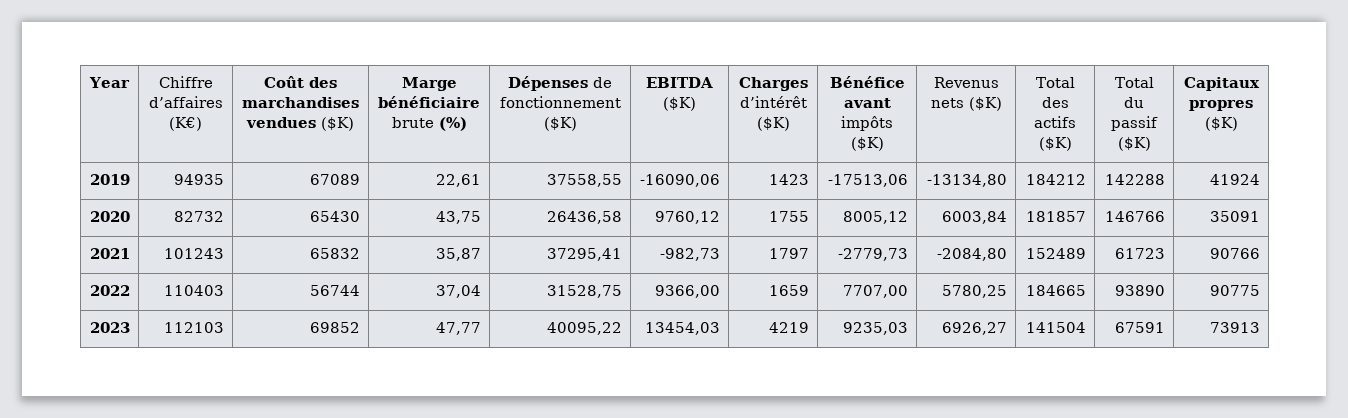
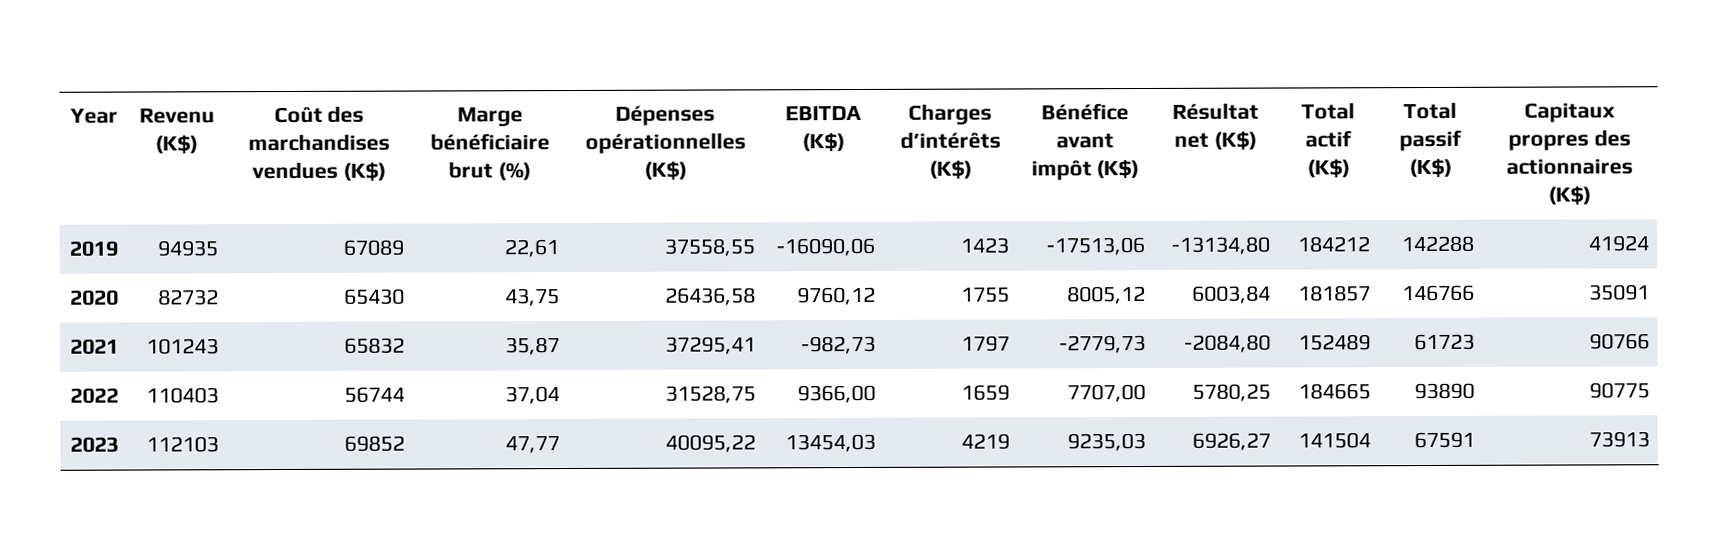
- Year | Chiffre d’affaires (K€) | Coût des marchandises vendues ($K) | Marge bénéficiaire brute (%) | Dépenses de fonctionnement ($K) | EBITDA ($K) | Charges d’intérêt ($K) | Bénéfice avant impôts ($K) | Revenus nets ($K) | Total des actifs ($K) | Total du passif ($K) | Capitaux propres ($K)
+ Year | Revenu (K$) | Coût des marchandises vendues (K$) | Marge bénéficiaire brut (%) | Dépenses opérationnelles (K$) | EBITDA (K$) | Charges d’intérêts (K$) | Bénéfice avant impôt (K$) | Résultat net (K$) | Total actif (K$) | Total passif (K$) | Capitaux propres des actionnaires (K$)

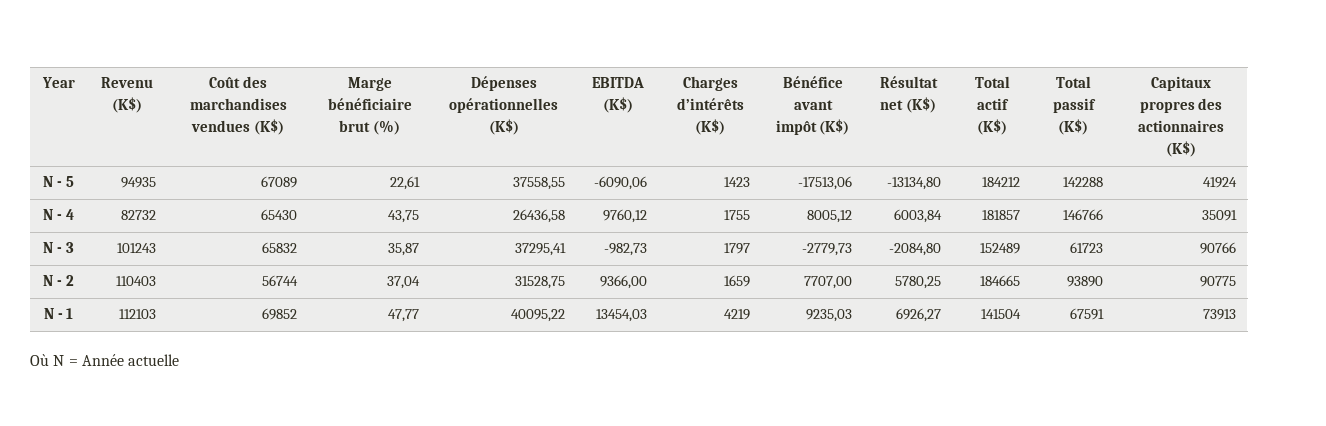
- 2019 | 94935 | 67089 | 22,61 | 37558,55 | -16090,06 | 1423 | -17513,06 | -13134,80 | 184212 | 142288 | 41924
+ N - 5 | 94935 | 67089 | 22,61 | 37558,55 | -6090,06 | 1423 | -17513,06 | -13134,80 | 184212 | 142288 | 41924
- 2020 | 82732 | 65430 | 43,75 | 26436,58 | 9760,12 | 1755 | 8005,12 | 6003,84 | 181857 | 146766 | 35091
+ N - 4 | 82732 | 65430 | 43,75 | 26436,58 | 9760,12 | 1755 | 8005,12 | 6003,84 | 181857 | 146766 | 35091
- 2021 | 101243 | 65832 | 35,87 | 37295,41 | -982,73 | 1797 | -2779,73 | -2084,80 | 152489 | 61723 | 90766
+ N - 3 | 101243 | 65832 | 35,87 | 37295,41 | -982,73 | 1797 | -2779,73 | -2084,80 | 152489 | 61723 | 90766
- 2022 | 110403 | 56744 | 37,04 | 31528,75 | 9366,00 | 1659 | 7707,00 | 5780,25 | 184665 | 93890 | 90775
+ N - 2 | 110403 | 56744 | 37,04 | 31528,75 | 9366,00 | 1659 | 7707,00 | 5780,25 | 184665 | 93890 | 90775
- 2023 | 112103 | 69852 | 47,77 | 40095,22 | 13454,03 | 4219 | 9235,03 | 6926,27 | 141504 | 67591 | 73913
+ N - 1 | 112103 | 69852 | 47,77 | 40095,22 | 13454,03 | 4219 | 9235,03 | 6926,27 | 141504 | 67591 | 73913
+ Où N = Année actuelle

